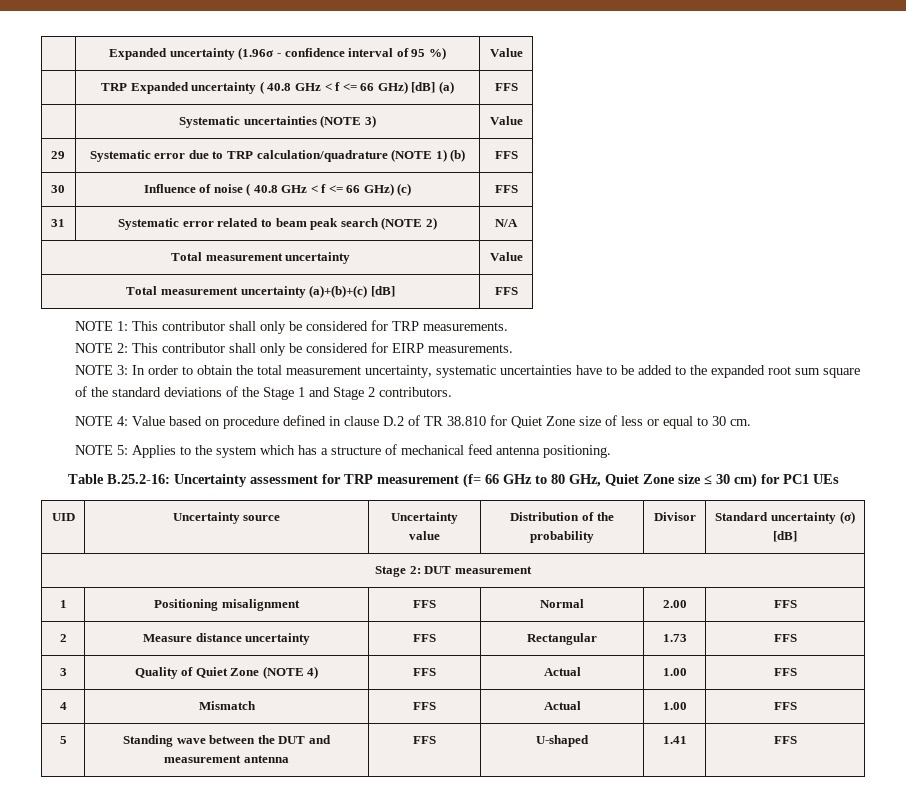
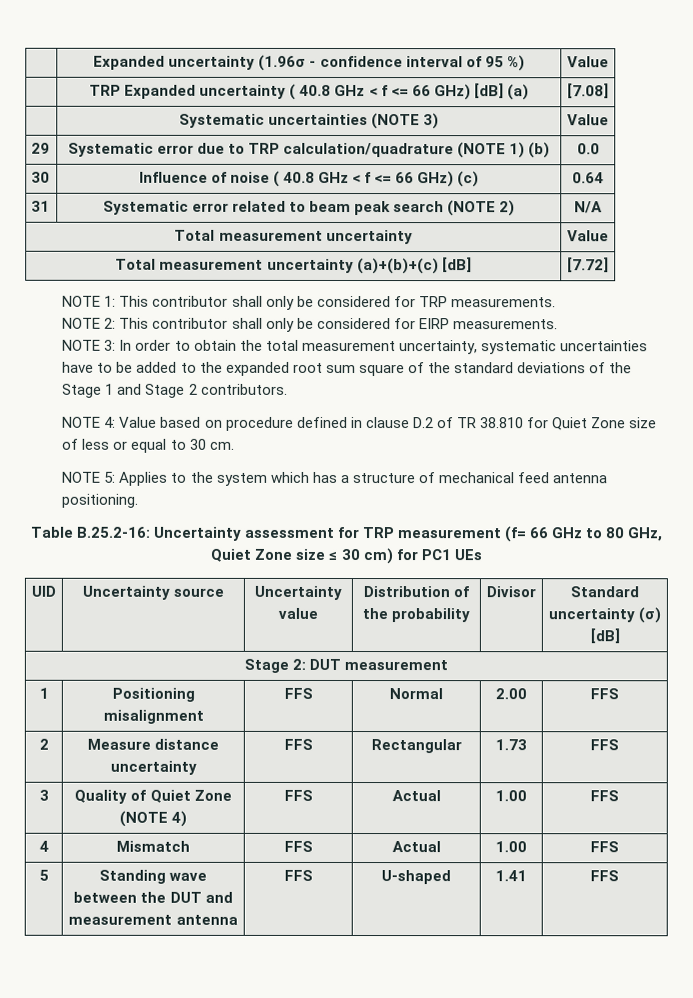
- | TRP Expanded uncertainty ( 40.8 GHz < f <= 66 GHz) [dB] (a) | FFS
+ | TRP Expanded uncertainty ( 40.8 GHz < f <= 66 GHz) [dB] (a) | [7.08]
- 29 | Systematic error due to TRP calculation/quadrature (NOTE 1) (b) | FFS
+ 29 | Systematic error due to TRP calculation/quadrature (NOTE 1) (b) | 0.0
- 30 | Influence of noise ( 40.8 GHz < f <= 66 GHz) (c) | FFS
+ 30 | Influence of noise ( 40.8 GHz < f <= 66 GHz) (c) | 0.64
- Total measurement uncertainty (a)+(b)+(c) [dB] | FFS
+ Total measurement uncertainty (a)+(b)+(c) [dB] | [7.72]

